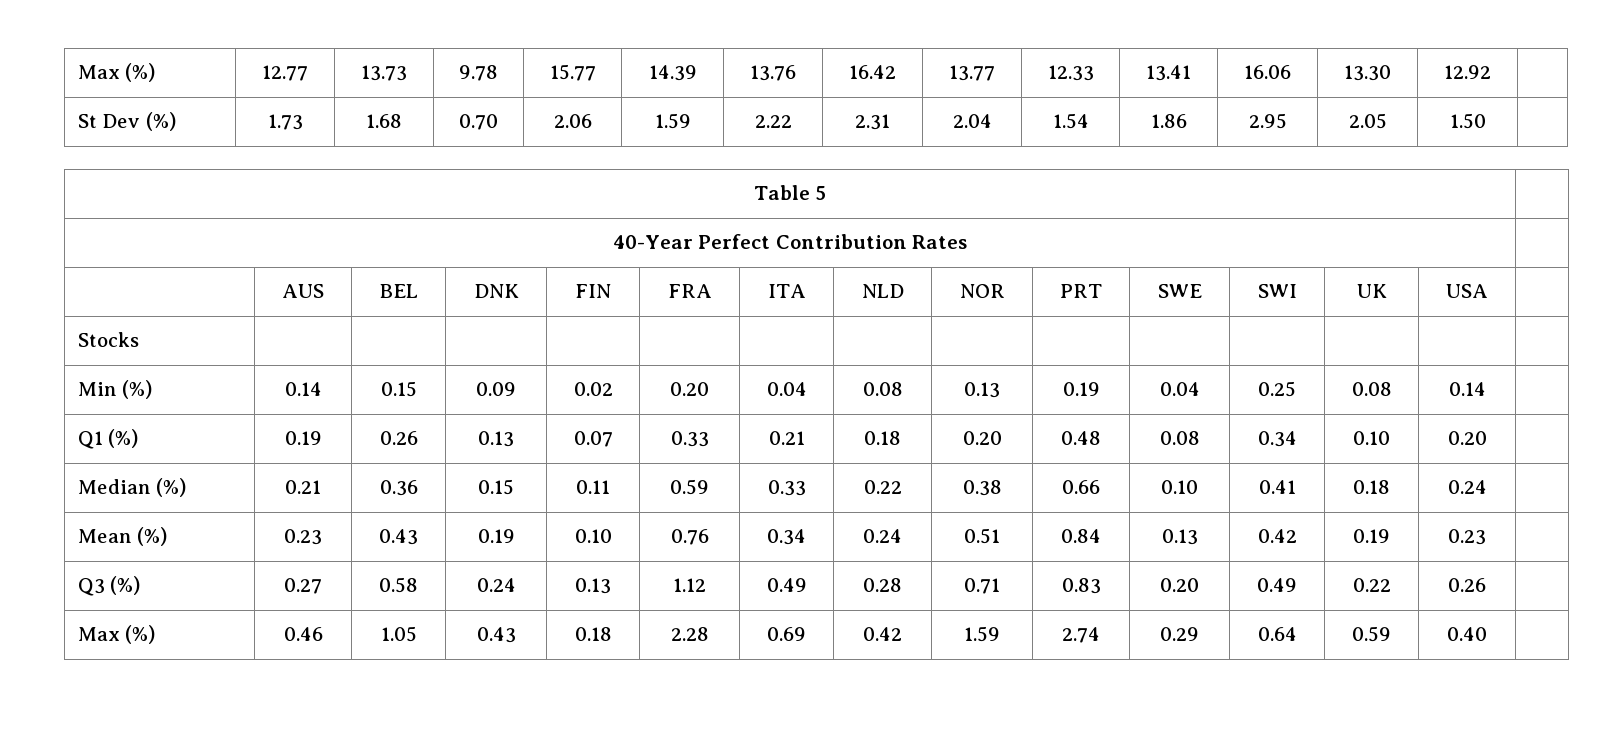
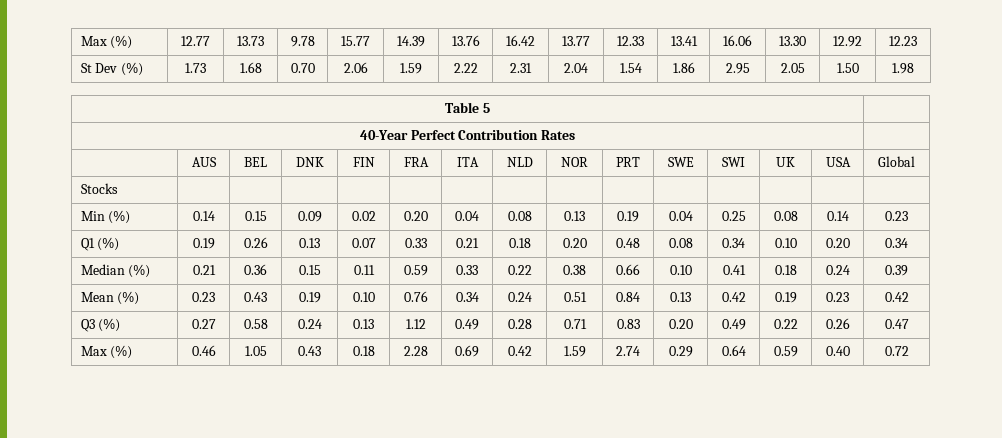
- Max (%) | 12.77 | 13.73 | 9.78 | 15.77 | 14.39 | 13.76 | 16.42 | 13.77 | 12.33 | 13.41 | 16.06 | 13.30 | 12.92 |
+ Max (%) | 12.77 | 13.73 | 9.78 | 15.77 | 14.39 | 13.76 | 16.42 | 13.77 | 12.33 | 13.41 | 16.06 | 13.30 | 12.92 | 12.23
- St Dev (%) | 1.73 | 1.68 | 0.70 | 2.06 | 1.59 | 2.22 | 2.31 | 2.04 | 1.54 | 1.86 | 2.95 | 2.05 | 1.50 |
+ St Dev (%) | 1.73 | 1.68 | 0.70 | 2.06 | 1.59 | 2.22 | 2.31 | 2.04 | 1.54 | 1.86 | 2.95 | 2.05 | 1.50 | 1.98
- | AUS | BEL | DNK | FIN | FRA | ITA | NLD | NOR | PRT | SWE | SWI | UK | USA |
+ | AUS | BEL | DNK | FIN | FRA | ITA | NLD | NOR | PRT | SWE | SWI | UK | USA | Global
- Min (%) | 0.14 | 0.15 | 0.09 | 0.02 | 0.20 | 0.04 | 0.08 | 0.13 | 0.19 | 0.04 | 0.25 | 0.08 | 0.14 |
+ Min (%) | 0.14 | 0.15 | 0.09 | 0.02 | 0.20 | 0.04 | 0.08 | 0.13 | 0.19 | 0.04 | 0.25 | 0.08 | 0.14 | 0.23
- Q1 (%) | 0.19 | 0.26 | 0.13 | 0.07 | 0.33 | 0.21 | 0.18 | 0.20 | 0.48 | 0.08 | 0.34 | 0.10 | 0.20 |
+ Q1 (%) | 0.19 | 0.26 | 0.13 | 0.07 | 0.33 | 0.21 | 0.18 | 0.20 | 0.48 | 0.08 | 0.34 | 0.10 | 0.20 | 0.34
- Median (%) | 0.21 | 0.36 | 0.15 | 0.11 | 0.59 | 0.33 | 0.22 | 0.38 | 0.66 | 0.10 | 0.41 | 0.18 | 0.24 |
+ Median (%) | 0.21 | 0.36 | 0.15 | 0.11 | 0.59 | 0.33 | 0.22 | 0.38 | 0.66 | 0.10 | 0.41 | 0.18 | 0.24 | 0.39
- Mean (%) | 0.23 | 0.43 | 0.19 | 0.10 | 0.76 | 0.34 | 0.24 | 0.51 | 0.84 | 0.13 | 0.42 | 0.19 | 0.23 |
+ Mean (%) | 0.23 | 0.43 | 0.19 | 0.10 | 0.76 | 0.34 | 0.24 | 0.51 | 0.84 | 0.13 | 0.42 | 0.19 | 0.23 | 0.42
- Q3 (%) | 0.27 | 0.58 | 0.24 | 0.13 | 1.12 | 0.49 | 0.28 | 0.71 | 0.83 | 0.20 | 0.49 | 0.22 | 0.26 |
+ Q3 (%) | 0.27 | 0.58 | 0.24 | 0.13 | 1.12 | 0.49 | 0.28 | 0.71 | 0.83 | 0.20 | 0.49 | 0.22 | 0.26 | 0.47
- Max (%) | 0.46 | 1.05 | 0.43 | 0.18 | 2.28 | 0.69 | 0.42 | 1.59 | 2.74 | 0.29 | 0.64 | 0.59 | 0.40 |
+ Max (%) | 0.46 | 1.05 | 0.43 | 0.18 | 2.28 | 0.69 | 0.42 | 1.59 | 2.74 | 0.29 | 0.64 | 0.59 | 0.40 | 0.72

